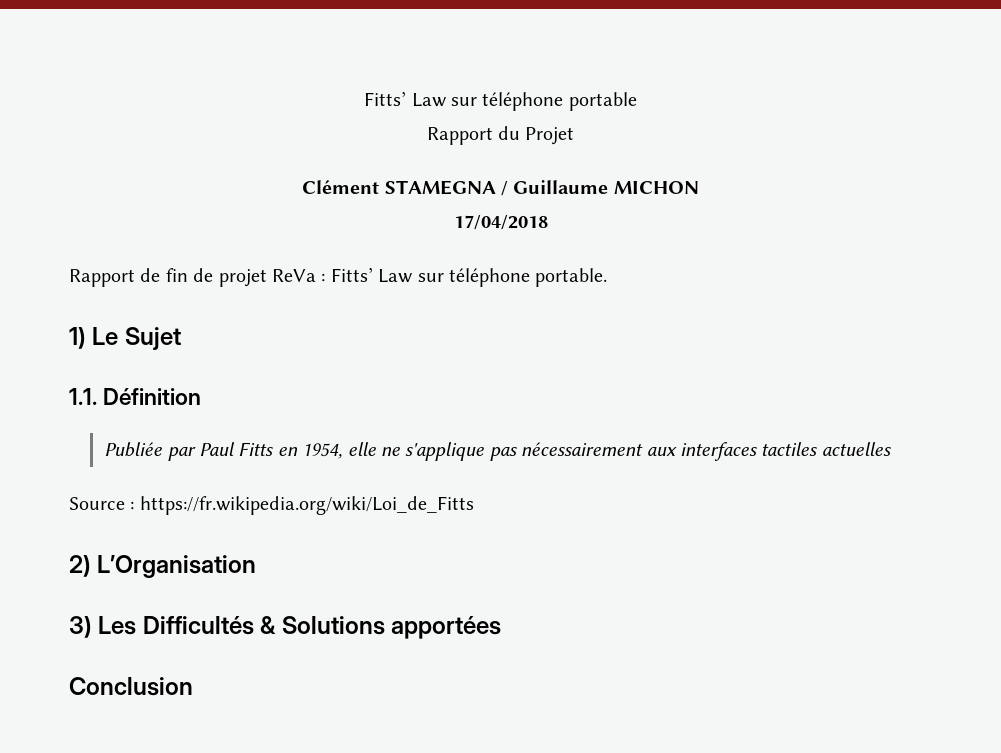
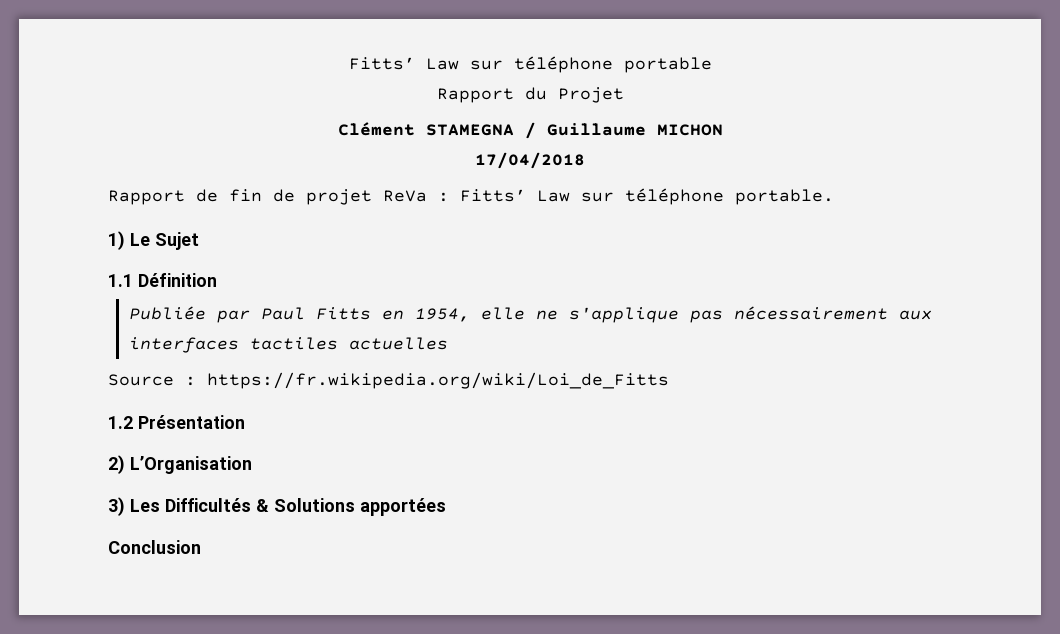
- 1.1. Définition
+ 1.1 Définition
+ 1.2 Présentation

